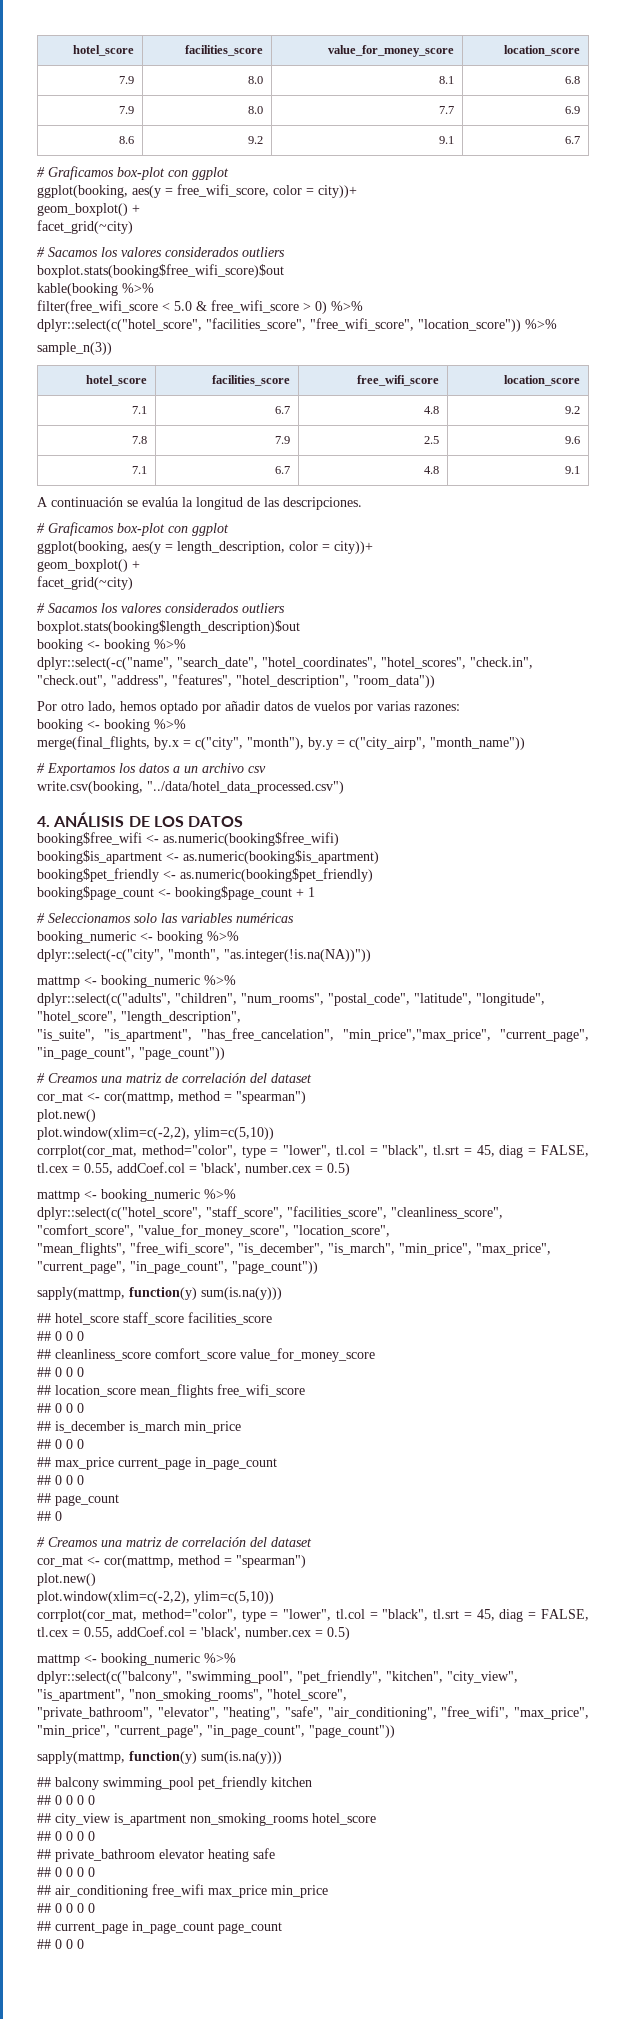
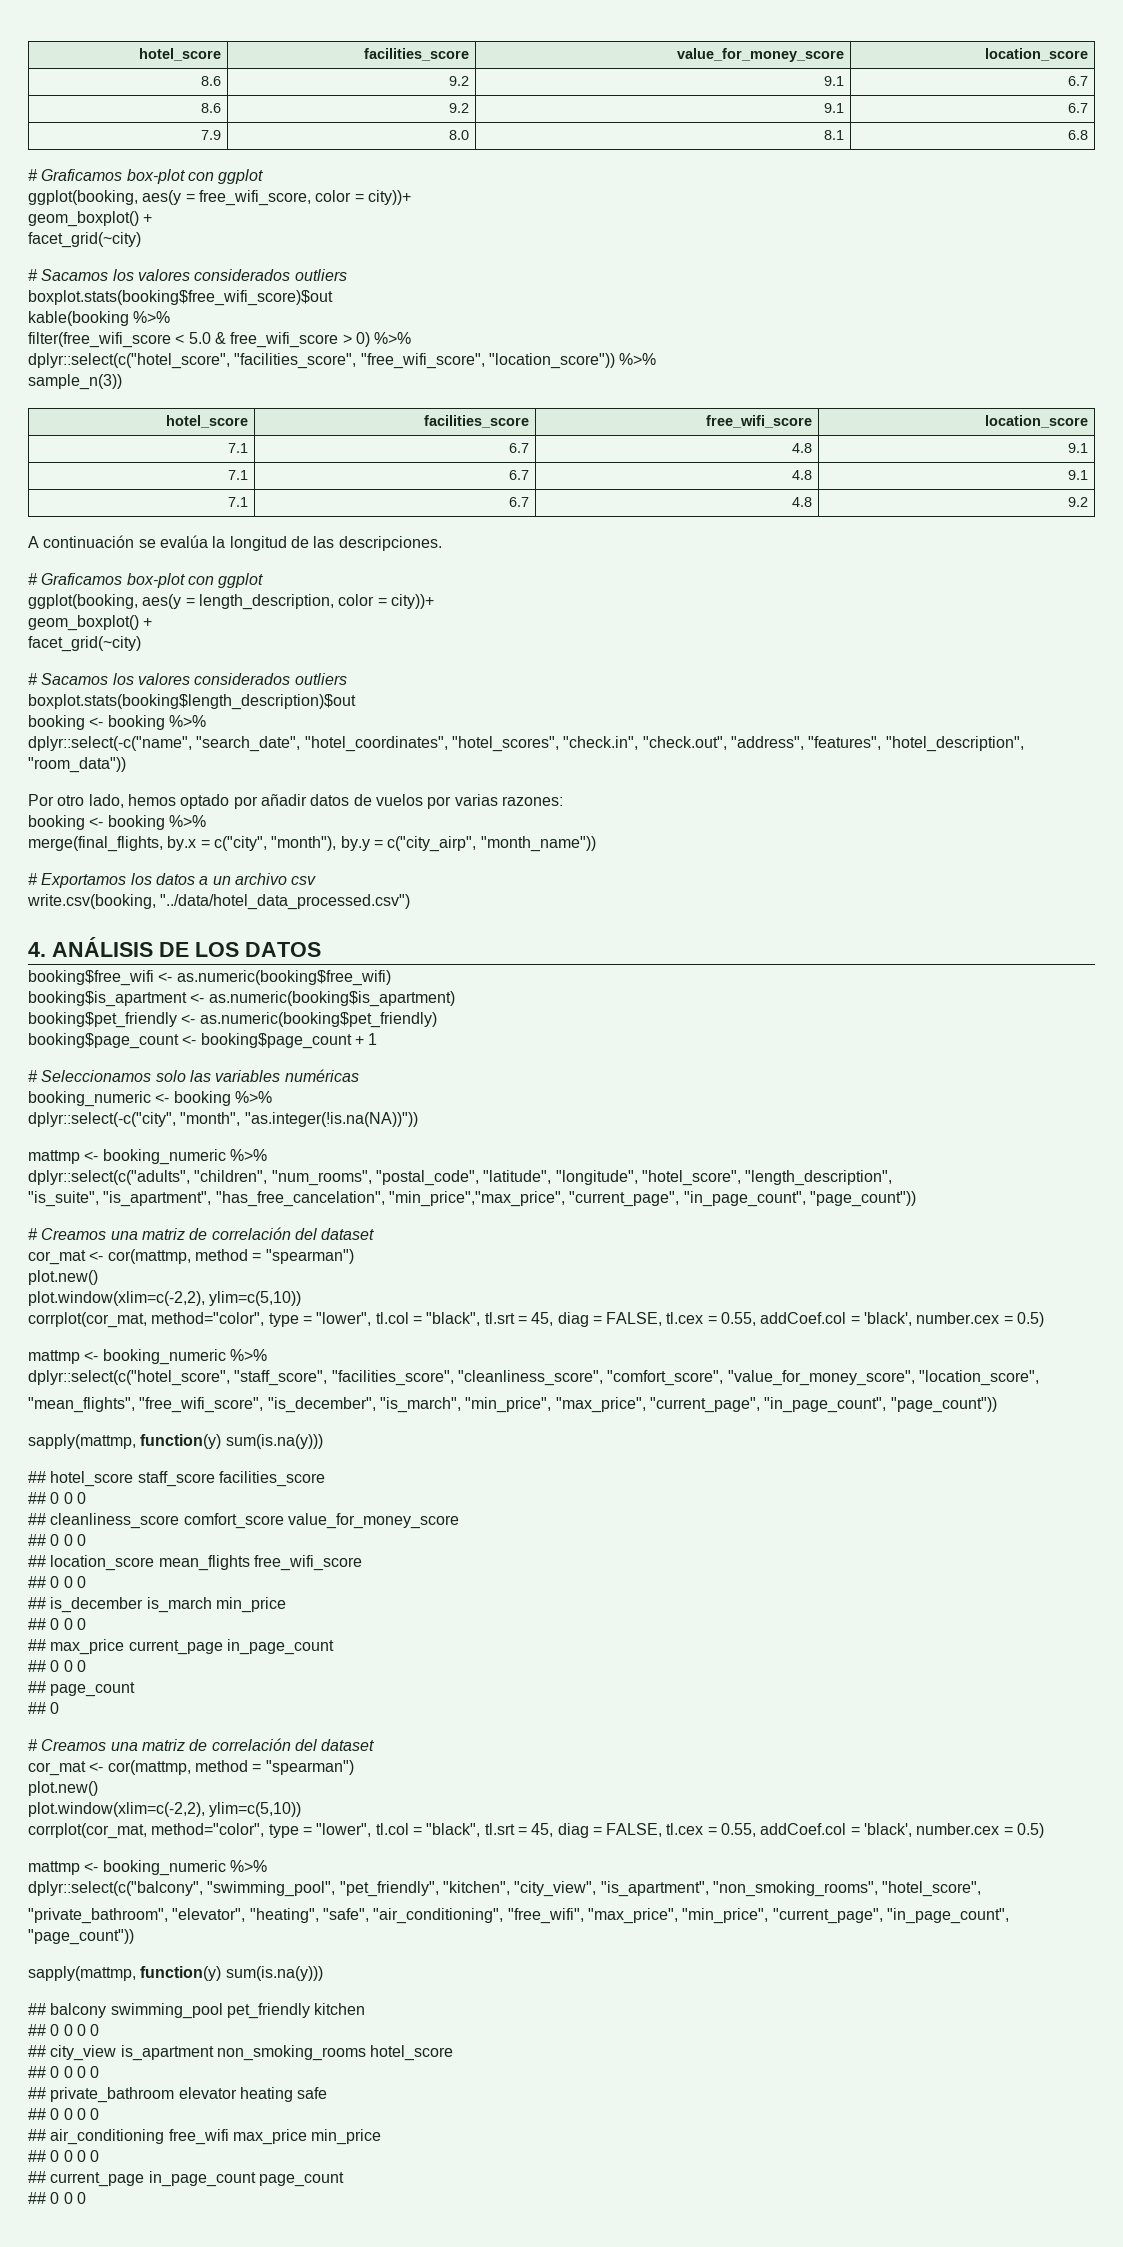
  hotel_score | facilities_score | value_for_money_score | location_score
+ 8.6 | 9.2 | 9.1 | 6.7
+ 8.6 | 9.2 | 9.1 | 6.7
  7.9 | 8.0 | 8.1 | 6.8
- 7.9 | 8.0 | 7.7 | 6.9
- 8.6 | 9.2 | 9.1 | 6.7
  hotel_score | facilities_score | free_wifi_score | location_score
+ 7.1 | 6.7 | 4.8 | 9.1
+ 7.1 | 6.7 | 4.8 | 9.1
  7.1 | 6.7 | 4.8 | 9.2
- 7.8 | 7.9 | 2.5 | 9.6
- 7.1 | 6.7 | 4.8 | 9.1

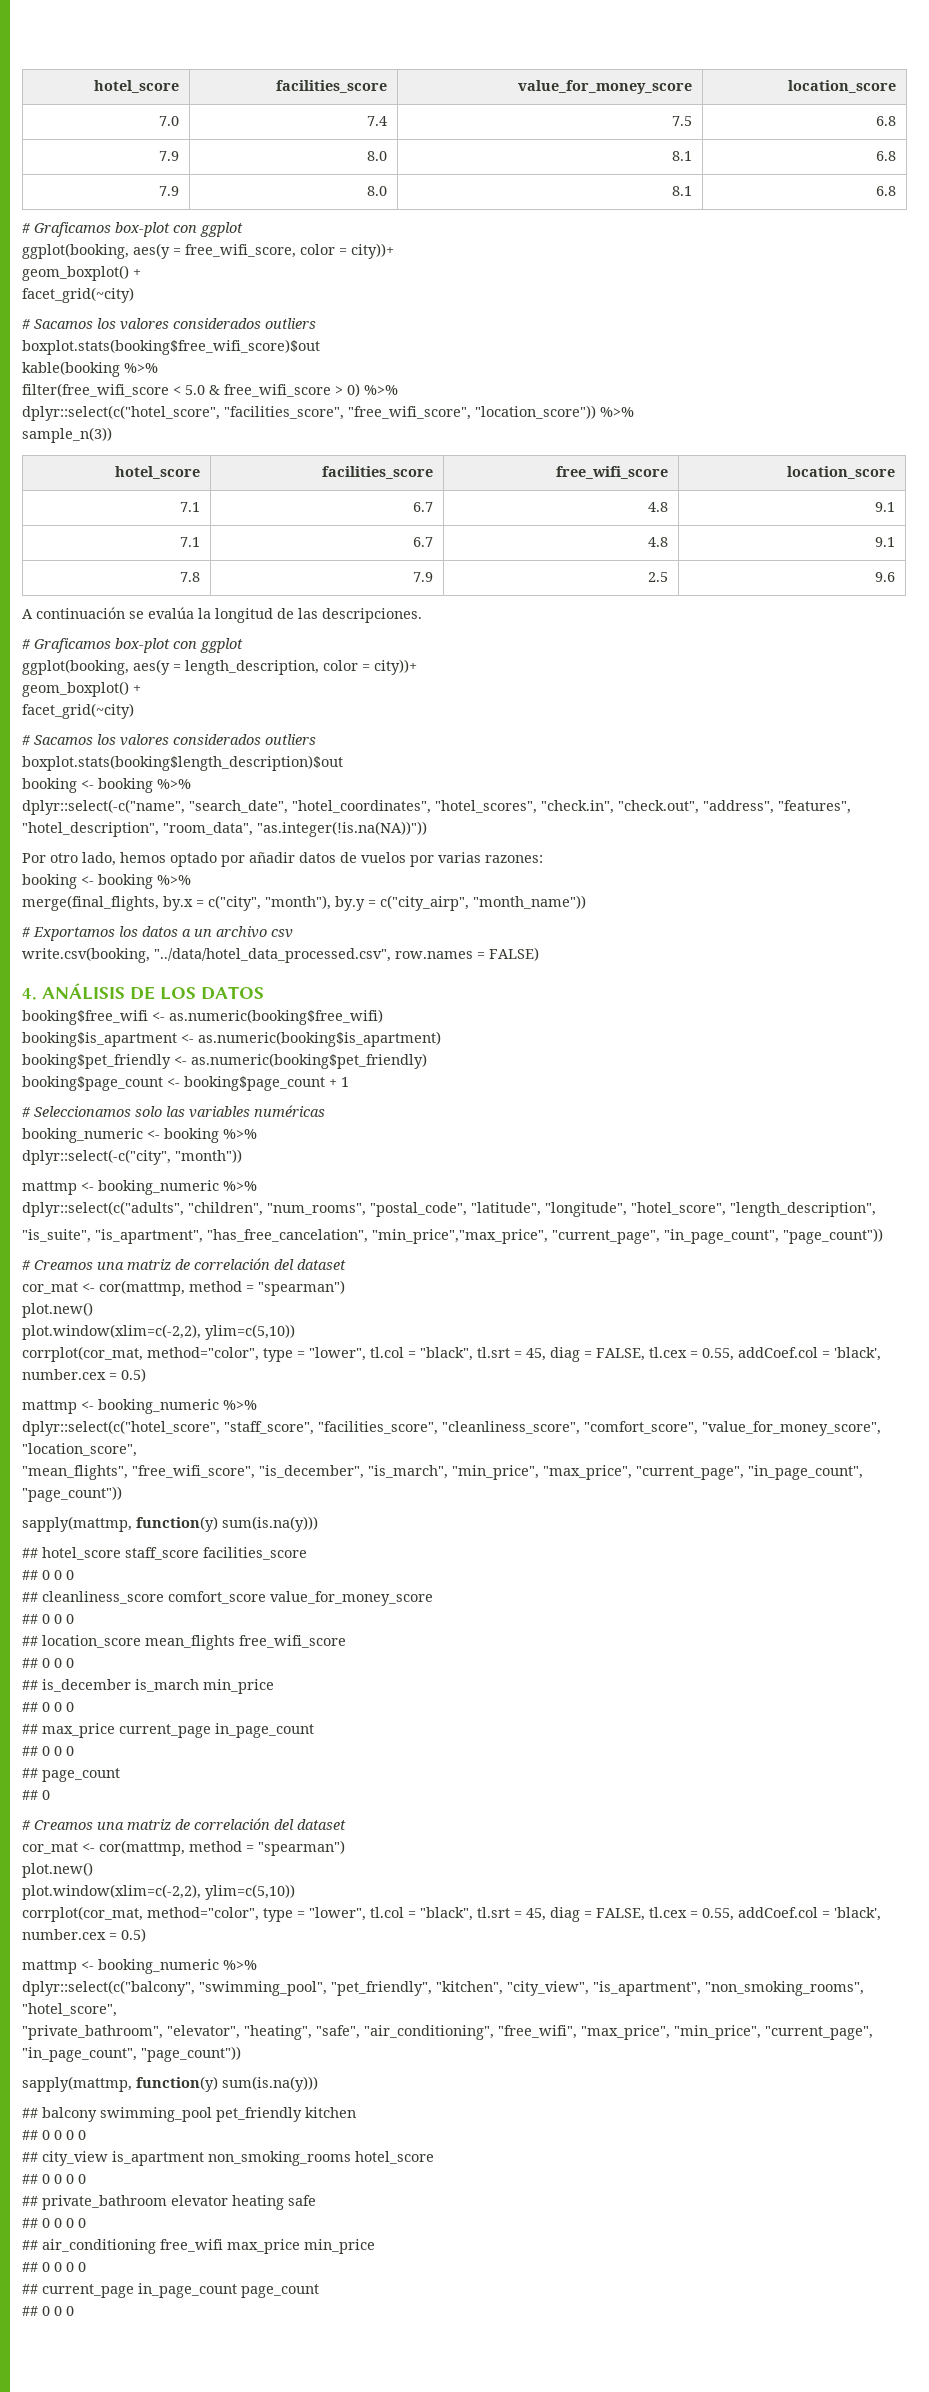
  hotel_score | facilities_score | value_for_money_score | location_score
- 8.6 | 9.2 | 9.1 | 6.7
- 8.6 | 9.2 | 9.1 | 6.7
+ 7.0 | 7.4 | 7.5 | 6.8
+ 7.9 | 8.0 | 8.1 | 6.8
- 7.1 | 6.7 | 4.8 | 9.2
+ 7.8 | 7.9 | 2.5 | 9.6
- dplyr::select(-c("name", "search_date", "hotel_coordinates", "hotel_scores", "check.in", "check.out", "address", "features", "hotel_description", "room_data"))
+ dplyr::select(-c("name", "search_date", "hotel_coordinates", "hotel_scores", "check.in", "check.out", "address", "features", "hotel_description", "room_data", "as.integer(!is.na(NA))"))
- write.csv(booking, "../data/hotel_data_processed.csv")
+ write.csv(booking, "../data/hotel_data_processed.csv", row.names = FALSE)
- dplyr::select(-c("city", "month", "as.integer(!is.na(NA))"))
+ dplyr::select(-c("city", "month"))

